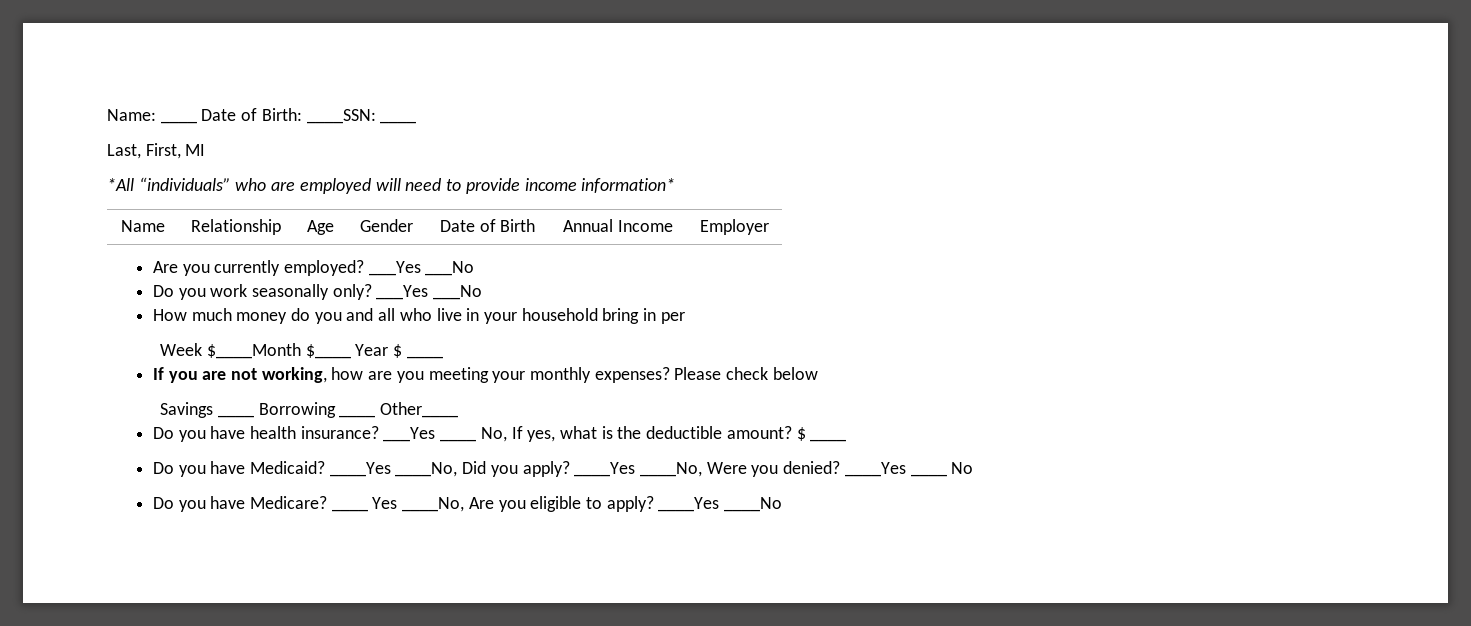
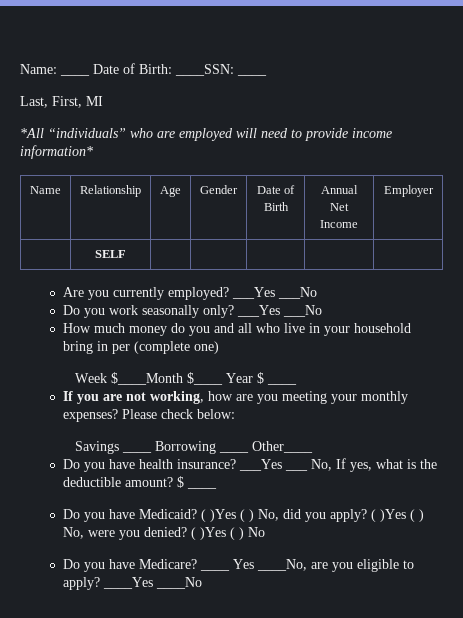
- Name | Relationship | Age | Gender | Date of Birth | Annual Income | Employer
+ Name | Relationship | Age | Gender | Date of Birth | Annual Net Income | Employer
+ | SELF | | | | |
- How much money do you and all who live in your household bring in per
+ How much money do you and all who live in your household bring in per (complete one)
- Please check below
+ Please check below:
- ___Yes ____ No, If yes, what is the deductible amount?
+ ___Yes ___ No, If yes, what is the deductible amount?
- ____Yes ____No, Did you apply? ____Yes ____No, Were you denied? ____Yes ____ No
+ ( )Yes ( ) No, did you apply? ( )Yes ( ) No, were you denied? ( )Yes ( ) No
- ____ Yes ____No, Are you eligible to apply?
+ ____ Yes ____No, are you eligible to apply?

